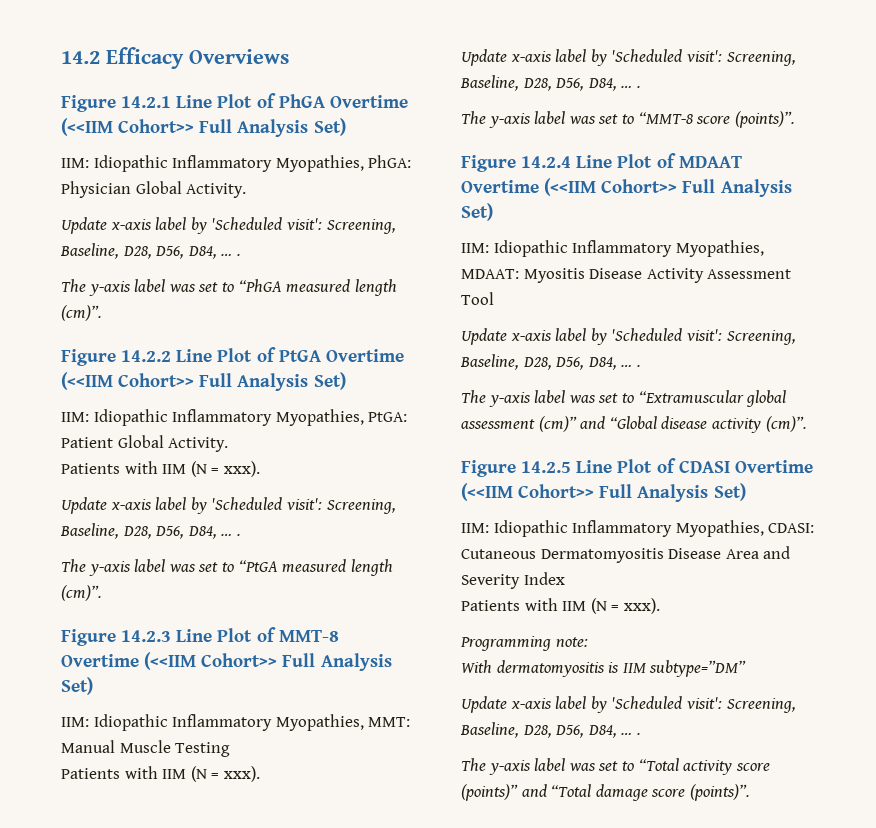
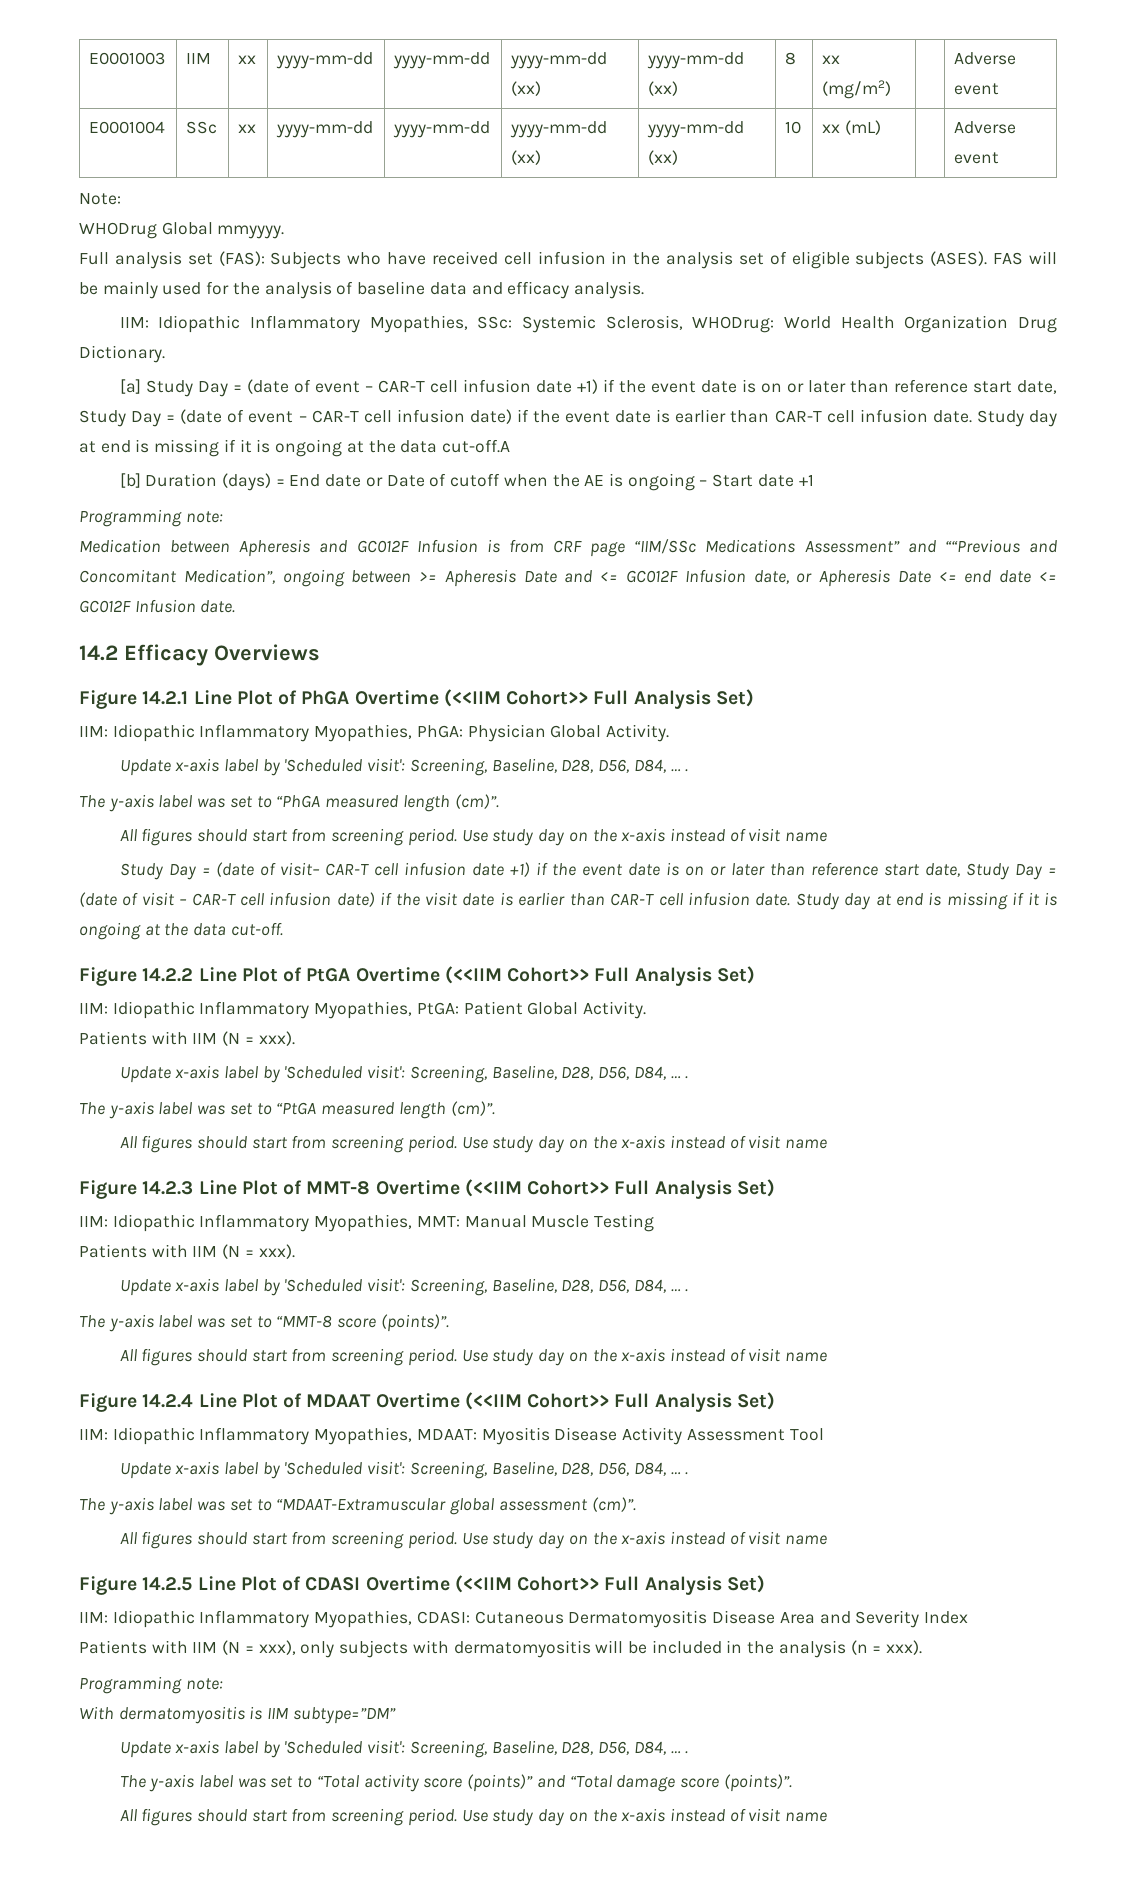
+ E0001003 | IIM | xx | yyyy-mm-dd | yyyy-mm-dd | yyyy-mm-dd (xx) | yyyy-mm-dd (xx) | 8 | xx (mg/m2) | | Adverse event
+ E0001004 | SSc | xx | yyyy-mm-dd | yyyy-mm-dd | yyyy-mm-dd (xx) | yyyy-mm-dd (xx) | 10 | xx (mL) | | Adverse event
+ Note:
+ WHODrug Global mmyyyy.
+ Full analysis set (FAS): Subjects who have received cell infusion in the analysis set of eligible subjects (ASES). FAS will be mainly used for the analysis of baseline data and efficacy analysis.
+ IIM: Idiopathic Inflammatory Myopathies, SSc: Systemic Sclerosis, WHODrug: World Health Organization Drug Dictionary.
+ [a] Study Day = (date of event – CAR-T cell infusion date +1) if the event date is on or later than reference start date, Study Day = (date of event – CAR-T cell infusion date) if the event date is earlier than CAR-T cell infusion date. Study day at end is missing if it is ongoing at the data cut-off.A
+ [b] Duration (days) = End date or Date of cutoff when the AE is ongoing – Start date +1
+ Programming note:
+ Medication between Apheresis and GC012F Infusion is from CRF page “IIM/SSc Medications Assessment” and ““Previous and Concomitant Medication”, ongoing between >= Apheresis Date and <= GC012F Infusion date, or Apheresis Date <= end date <= GC012F Infusion date.
  The y-axis label was set to “PhGA measured length (cm)”.
+ All figures should start from screening period. Use study day on the x-axis instead of visit name
+ Study Day = (date of visit– CAR-T cell infusion date +1) if the event date is on or later than reference start date, Study Day = (date of visit – CAR-T cell infusion date) if the visit date is earlier than CAR-T cell infusion date. Study day at end is missing if it is ongoing at the data cut-off.
  The y-axis label was set to “PtGA measured length (cm)”.
+ All figures should start from screening period. Use study day on the x-axis instead of visit name
  The y-axis label was set to “MMT-8 score (points)”.
+ All figures should start from screening period. Use study day on the x-axis instead of visit name
- The y-axis label was set to “Extramuscular global assessment (cm)” and “Global disease activity (cm)”.
+ The y-axis label was set to “MDAAT-Extramuscular global assessment (cm)”.
+ All figures should start from screening period. Use study day on the x-axis instead of visit name
  IIM: Idiopathic Inflammatory Myopathies, CDASI: Cutaneous Dermatomyositis Disease Area and Severity Index
- Patients with IIM (N = xxx).
+ Patients with IIM (N = xxx), only subjects with dermatomyositis will be included in the analysis (n = xxx).
  The y-axis label was set to “Total activity score (points)” and “Total damage score (points)”.
+ All figures should start from screening period. Use study day on the x-axis instead of visit name

